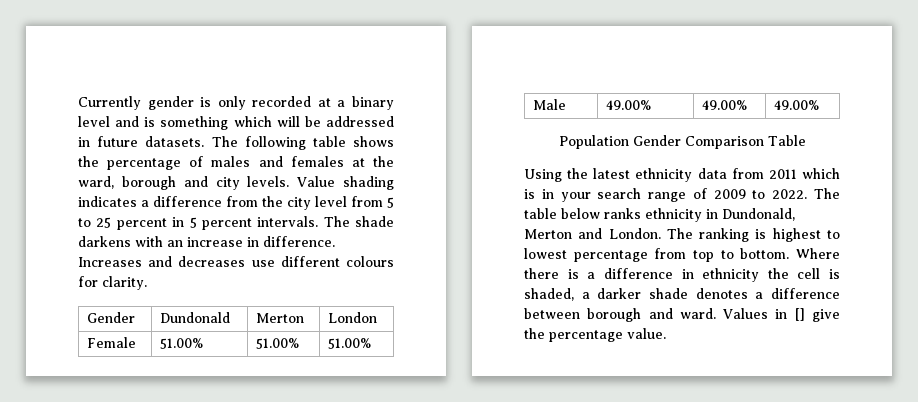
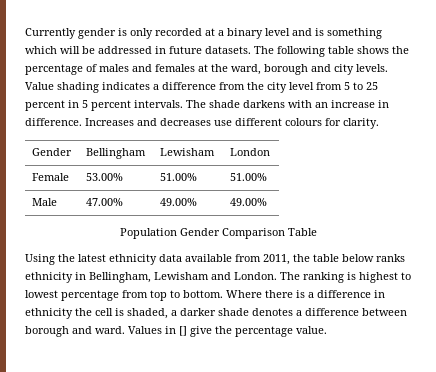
- Gender | Dundonald | Merton | London
+ Gender | Bellingham | Lewisham | London
- Female | 51.00% | 51.00% | 51.00%
+ Female | 53.00% | 51.00% | 51.00%
- Male | 49.00% | 49.00% | 49.00%
+ Male | 47.00% | 49.00% | 49.00%
- Using the latest ethnicity data from 2011 which is in your search range of 2009 to 2022. The table below ranks ethnicity in Dundonald, Merton and London.
+ Using the latest ethnicity data available from 2011, the table below ranks ethnicity in Bellingham, Lewisham and London.

